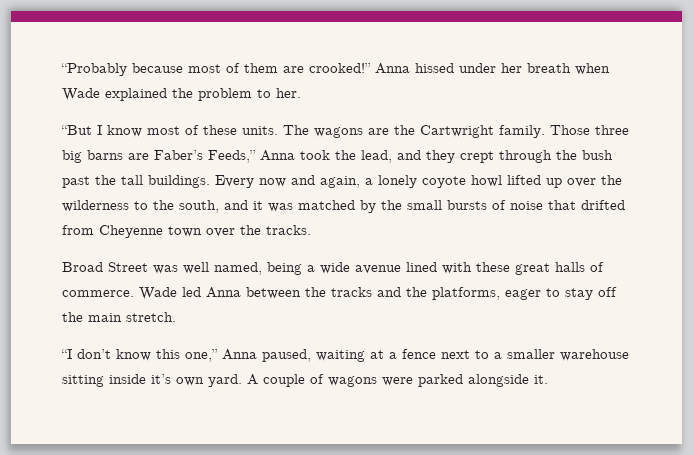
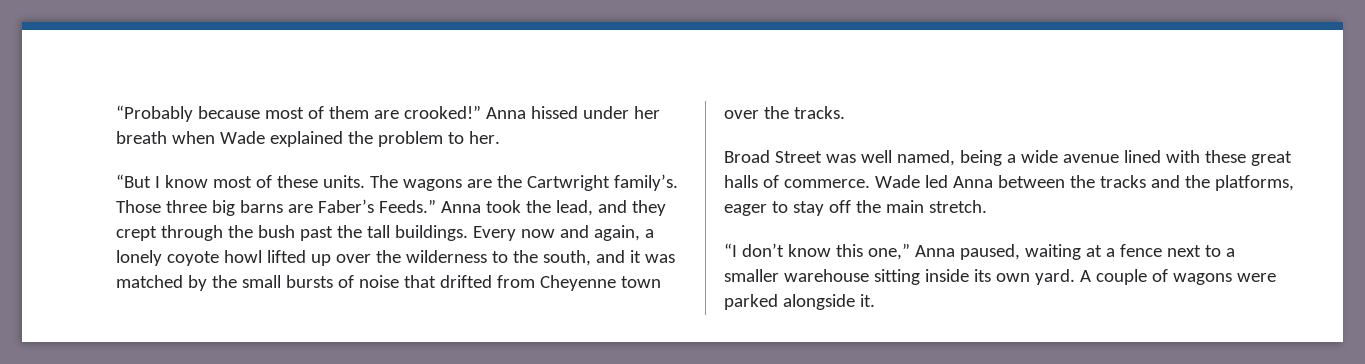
- The wagons are the Cartwright family.
+ The wagons are the Cartwright family’s.
- Those three big barns are Faber’s Feeds,” Anna took the lead, and they crept through the bush past the tall buildings.
+ Those three big barns are Faber’s Feeds.” Anna took the lead, and they crept through the bush past the tall buildings.
- “I don’t know this one,” Anna paused, waiting at a fence next to a smaller warehouse sitting inside it’s own yard.
+ “I don’t know this one,” Anna paused, waiting at a fence next to a smaller warehouse sitting inside its own yard.

